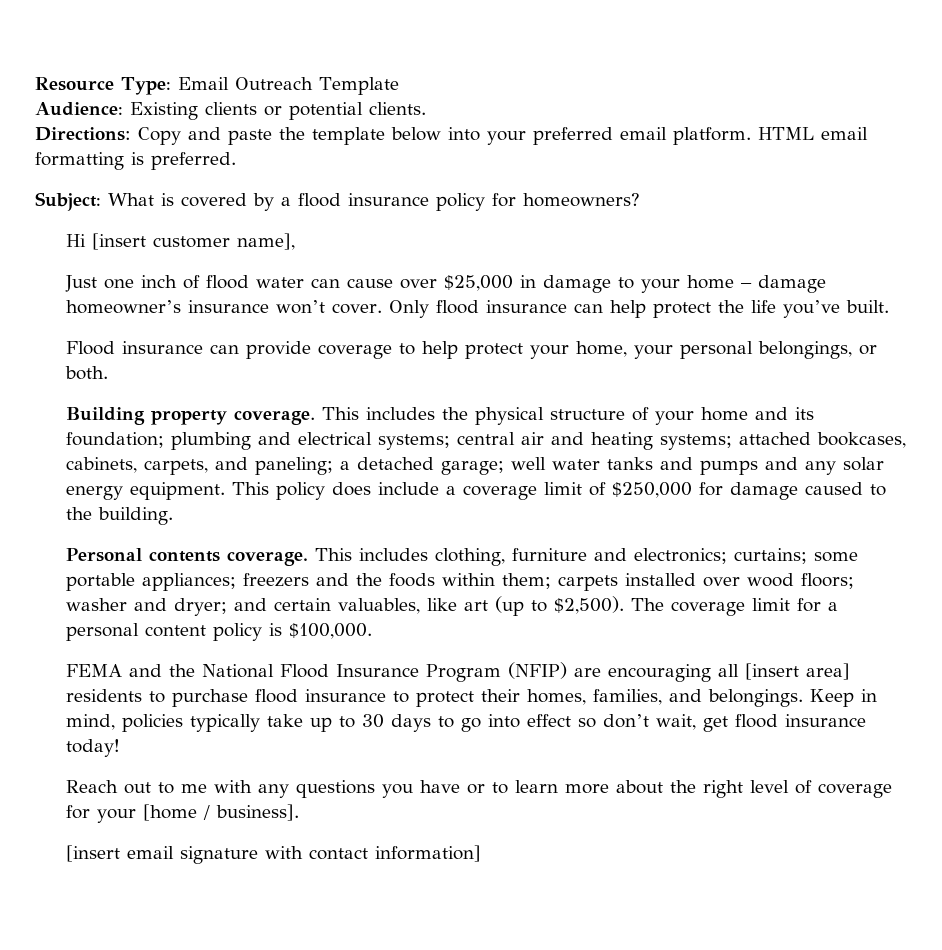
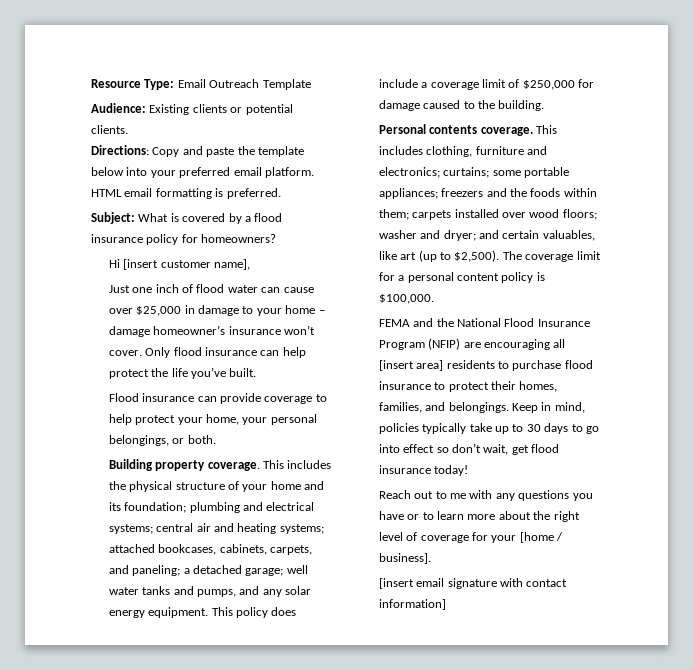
- This includes the physical structure of your home and its foundation; plumbing and electrical systems; central air and heating systems; attached bookcases, cabinets, carpets, and paneling; a detached garage; well water tanks and pumps and any solar energy equipment.
+ This includes the physical structure of your home and its foundation; plumbing and electrical systems; central air and heating systems; attached bookcases, cabinets, carpets, and paneling; a detached garage; well water tanks and pumps, and any solar energy equipment.

